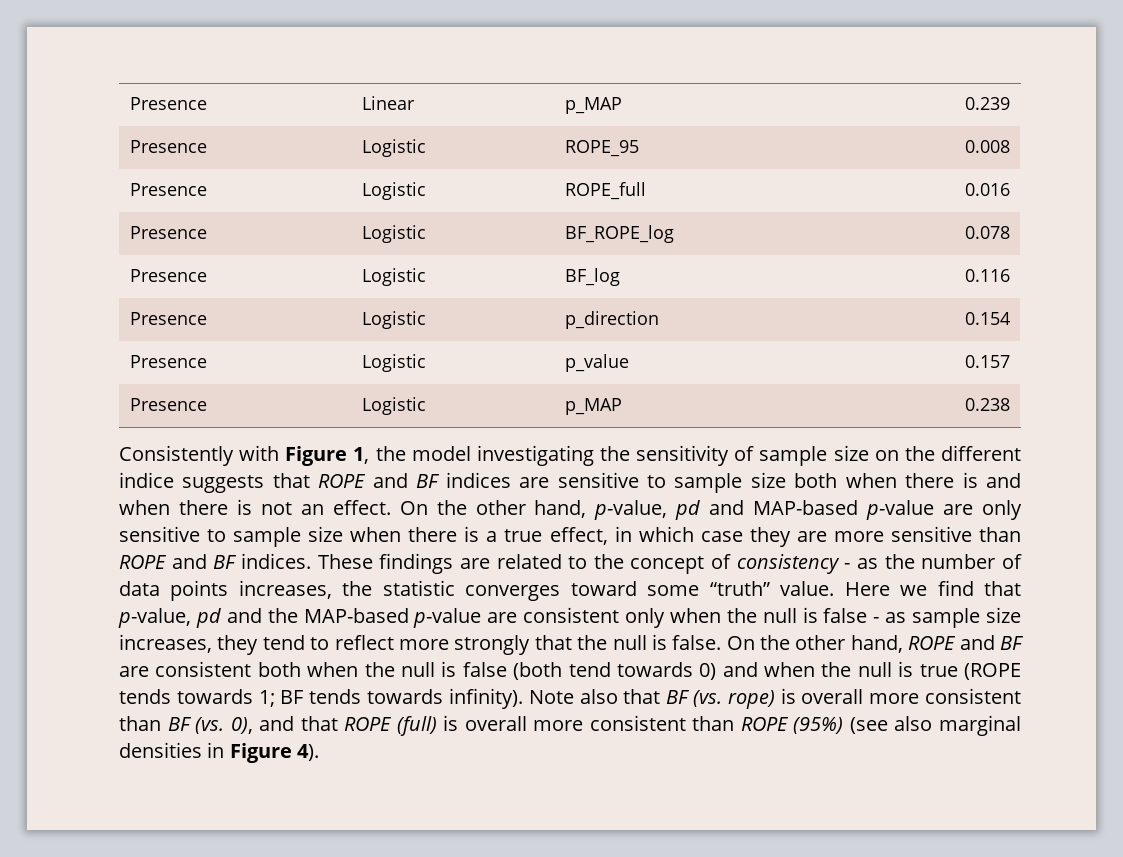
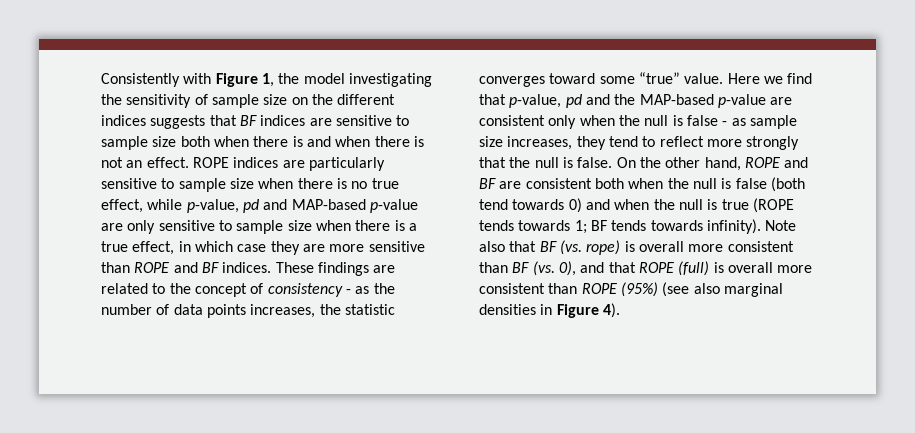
- Presence | Linear | p_MAP | 0.239
- Presence | Logistic | ROPE_95 | 0.008
- Presence | Logistic | ROPE_full | 0.016
- Presence | Logistic | BF_ROPE_log | 0.078
- Presence | Logistic | BF_log | 0.116
- Presence | Logistic | p_direction | 0.154
- Presence | Logistic | p_value | 0.157
- Presence | Logistic | p_MAP | 0.238
- Consistently with Figure 1, the model investigating the sensitivity of sample size on the different indice suggests that ROPE and BF indices are sensitive to sample size both when there is and when there is not an effect.
+ Consistently with Figure 1, the model investigating the sensitivity of sample size on the different indices suggests that BF indices are sensitive to sample size both when there is and when there is not an effect.
- On the other hand, p-value, pd and MAP-based p-value are only sensitive to sample size when there is a true effect, in which case they are more sensitive than ROPE and BF indices.
+ ROPE indices are particularly sensitive to sample size when there is no true effect, while p-value, pd and MAP-based p-value are only sensitive to sample size when there is a true effect, in which case they are more sensitive than ROPE and BF indices.
- These findings are related to the concept of consistency - as the number of data points increases, the statistic converges toward some “truth” value.
+ These findings are related to the concept of consistency - as the number of data points increases, the statistic converges toward some “true” value.

